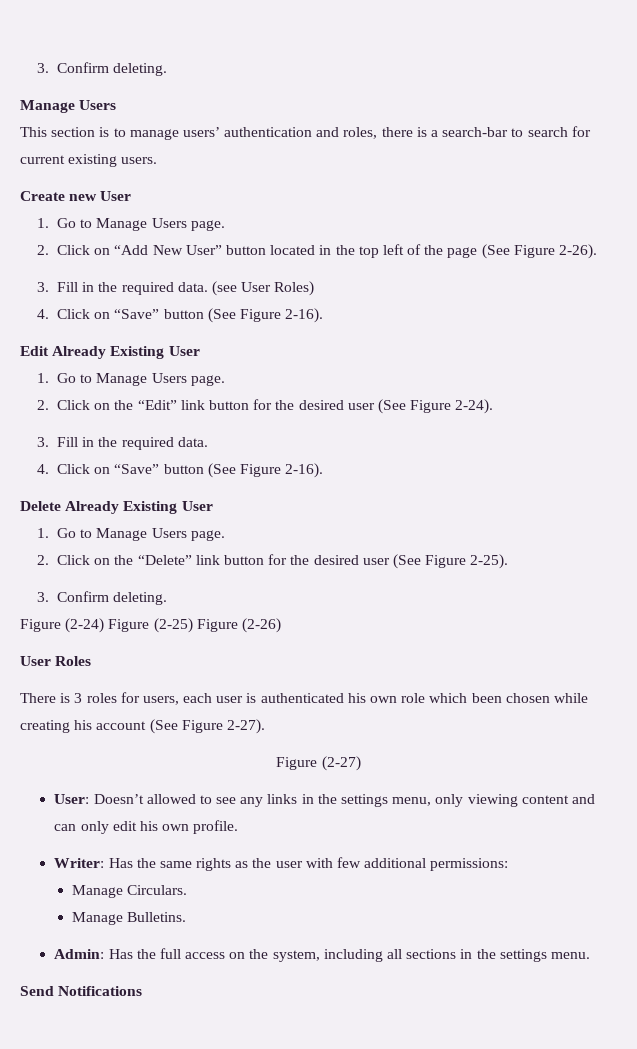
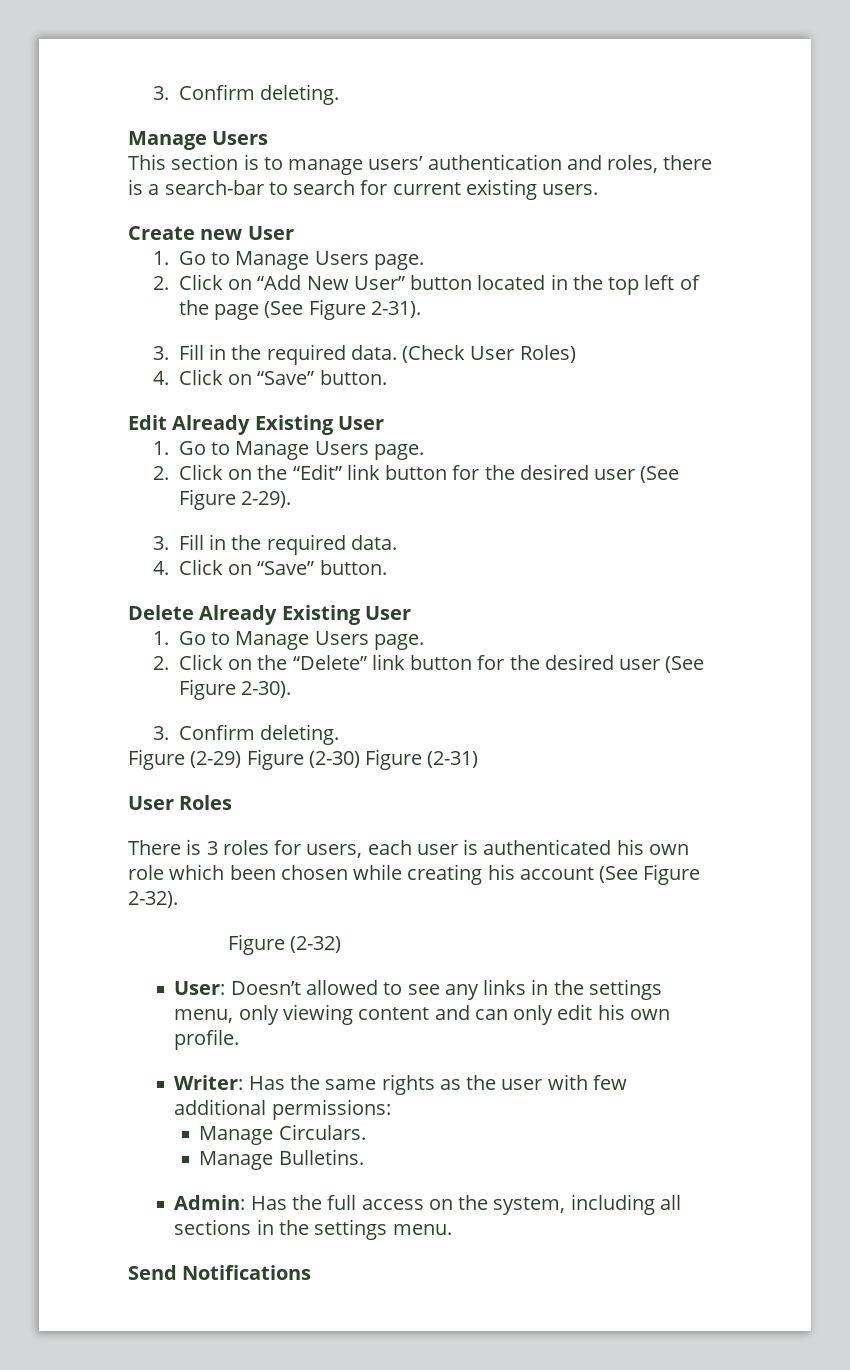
- 2. Click on “Add New User” button located in the top left of the page (See Figure 2-26).
- 3. Fill in the required data. (see User Roles)
- 4. Click on “Save” button (See Figure 2-16).
+ 2. Click on “Add New User” button located in the top left of the page (See Figure 2-31).
+ 3. Fill in the required data. (Check User Roles)
+ 4. Click on “Save” button.
- 2. Click on the “Edit” link button for the desired user (See Figure 2-24).
+ 2. Click on the “Edit” link button for the desired user (See Figure 2-29).
  3. Fill in the required data.
- 4. Click on “Save” button (See Figure 2-16).
+ 4. Click on “Save” button.
- 2. Click on the “Delete” link button for the desired user (See Figure 2-25).
+ 2. Click on the “Delete” link button for the desired user (See Figure 2-30).
- Figure (2-24) Figure (2-25) Figure (2-26)
+ Figure (2-29) Figure (2-30) Figure (2-31)
- There is 3 roles for users, each user is authenticated his own role which been chosen while creating his account (See Figure 2-27).
- Figure (2-27)
+ There is 3 roles for users, each user is authenticated his own role which been chosen while creating his account (See Figure 2-32).
+ Figure (2-32)

